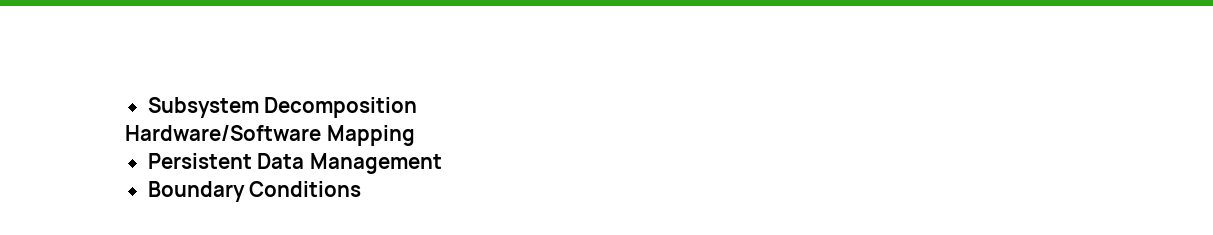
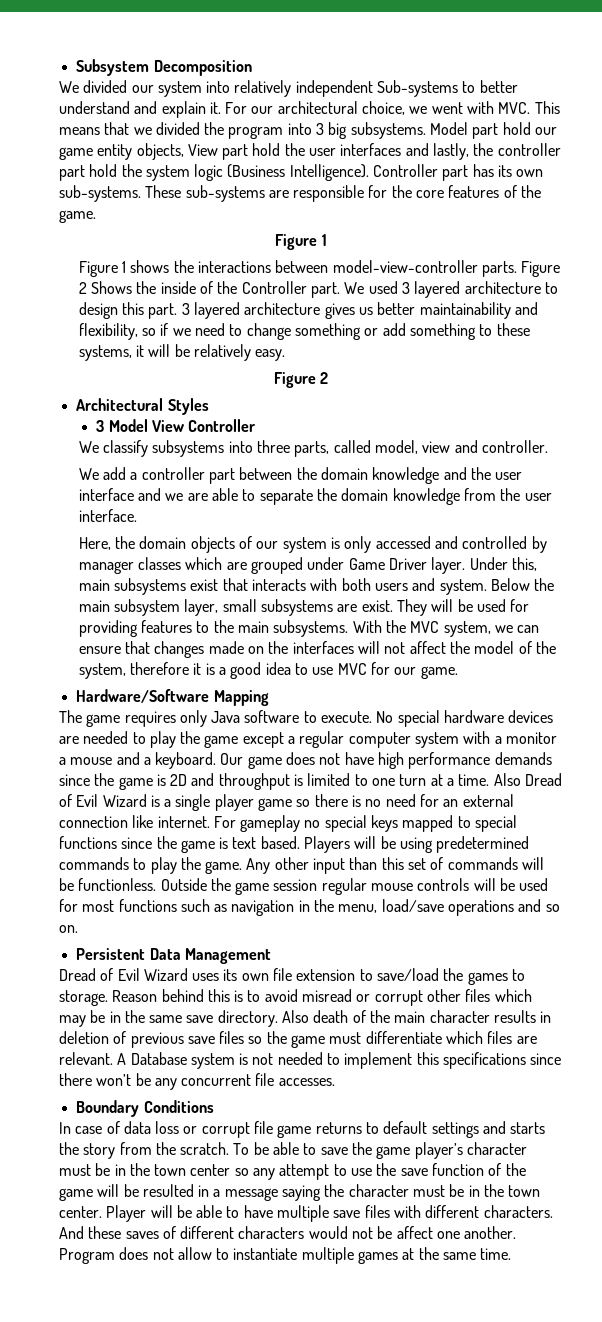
+ We divided our system into relatively independent Sub-systems to better understand and explain it. For our architectural choice, we went with MVC. This means that we divided the program into 3 big subsystems. Model part hold our game entity objects, View part hold the user interfaces and lastly, the controller part hold the system logic (Business Intelligence). Controller part has its own sub-systems. These sub-systems are responsible for the core features of the game.
+ Figure 1
+ Figure 1 shows the interactions between model-view-controller parts. Figure 2 Shows the inside of the Controller part. We used 3 layered architecture to design this part. 3 layered architecture gives us better maintainability and flexibility, so if we need to change something or add something to these systems, it will be relatively easy.
+ Figure 2
+ Architectural Styles
+ 3 Model View Controller
+ We classify subsystems into three parts, called model, view and controller.
+ We add a controller part between the domain knowledge and the user interface and we are able to separate the domain knowledge from the user interface.
+ Here, the domain objects of our system is only accessed and controlled by manager classes which are grouped under Game Driver layer. Under this, main subsystems exist that interacts with both users and system. Below the main subsystem layer, small subsystems are exist. They will be used for providing features to the main subsystems. With the MVC system, we can ensure that changes made on the interfaces will not affect the model of the system, therefore it is a good idea to use MVC for our game.
  Hardware/Software Mapping
+ The game requires only Java software to execute. No special hardware devices are needed to play the game except a regular computer system with a monitor a mouse and a keyboard. Our game does not have high performance demands since the game is 2D and throughput is limited to one turn at a time. Also Dread of Evil Wizard is a single player game so there is no need for an external connection like internet. For gameplay no special keys mapped to special functions since the game is text based. Players will be using predetermined commands to play the game. Any other input than this set of commands will be functionless. Outside the game session regular mouse controls will be used for most functions such as navigation in the menu, load/save operations and so on.
  Persistent Data Management
+ Dread of Evil Wizard uses its own file extension to save/load the games to storage. Reason behind this is to avoid misread or corrupt other files which may be in the same save directory. Also death of the main character results in deletion of previous save files so the game must differentiate which files are relevant. A Database system is not needed to implement this specifications since there won’t be any concurrent file accesses.
  Boundary Conditions
+ In case of data loss or corrupt file game returns to default settings and starts the story from the scratch. To be able to save the game player’s character must be in the town center so any attempt to use the save function of the game will be resulted in a message saying the character must be in the town center. Player will be able to have multiple save files with different characters. And these saves of different characters would not be affect one another. Program does not allow to instantiate multiple games at the same time.

